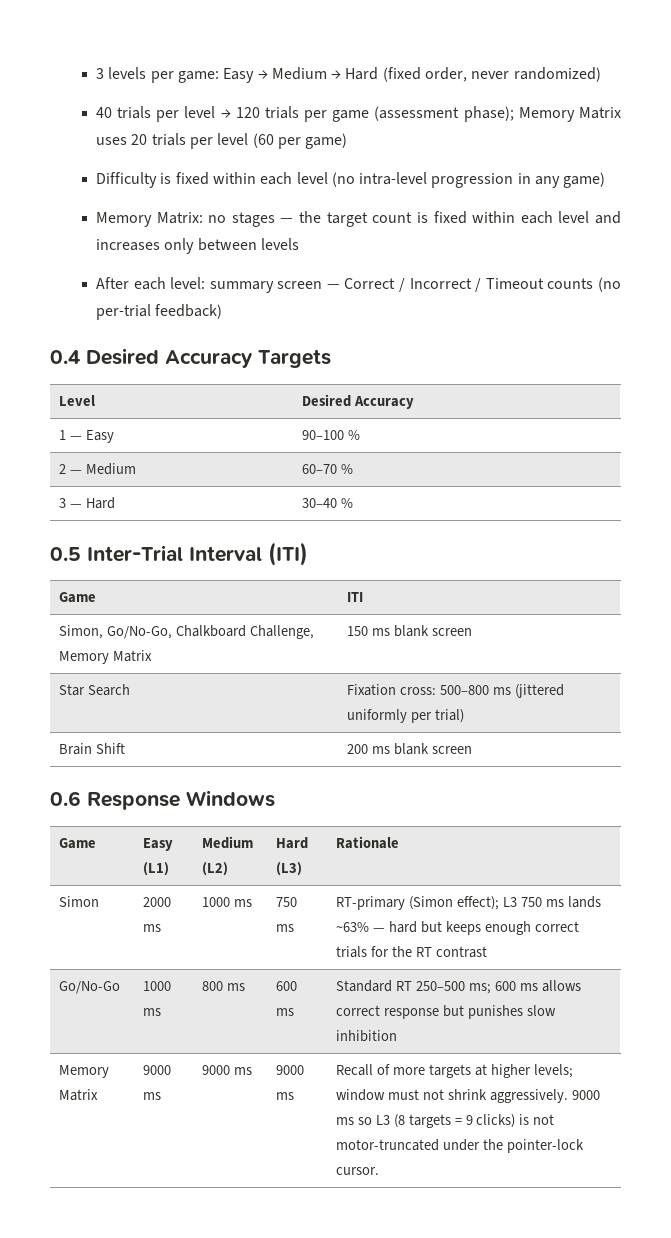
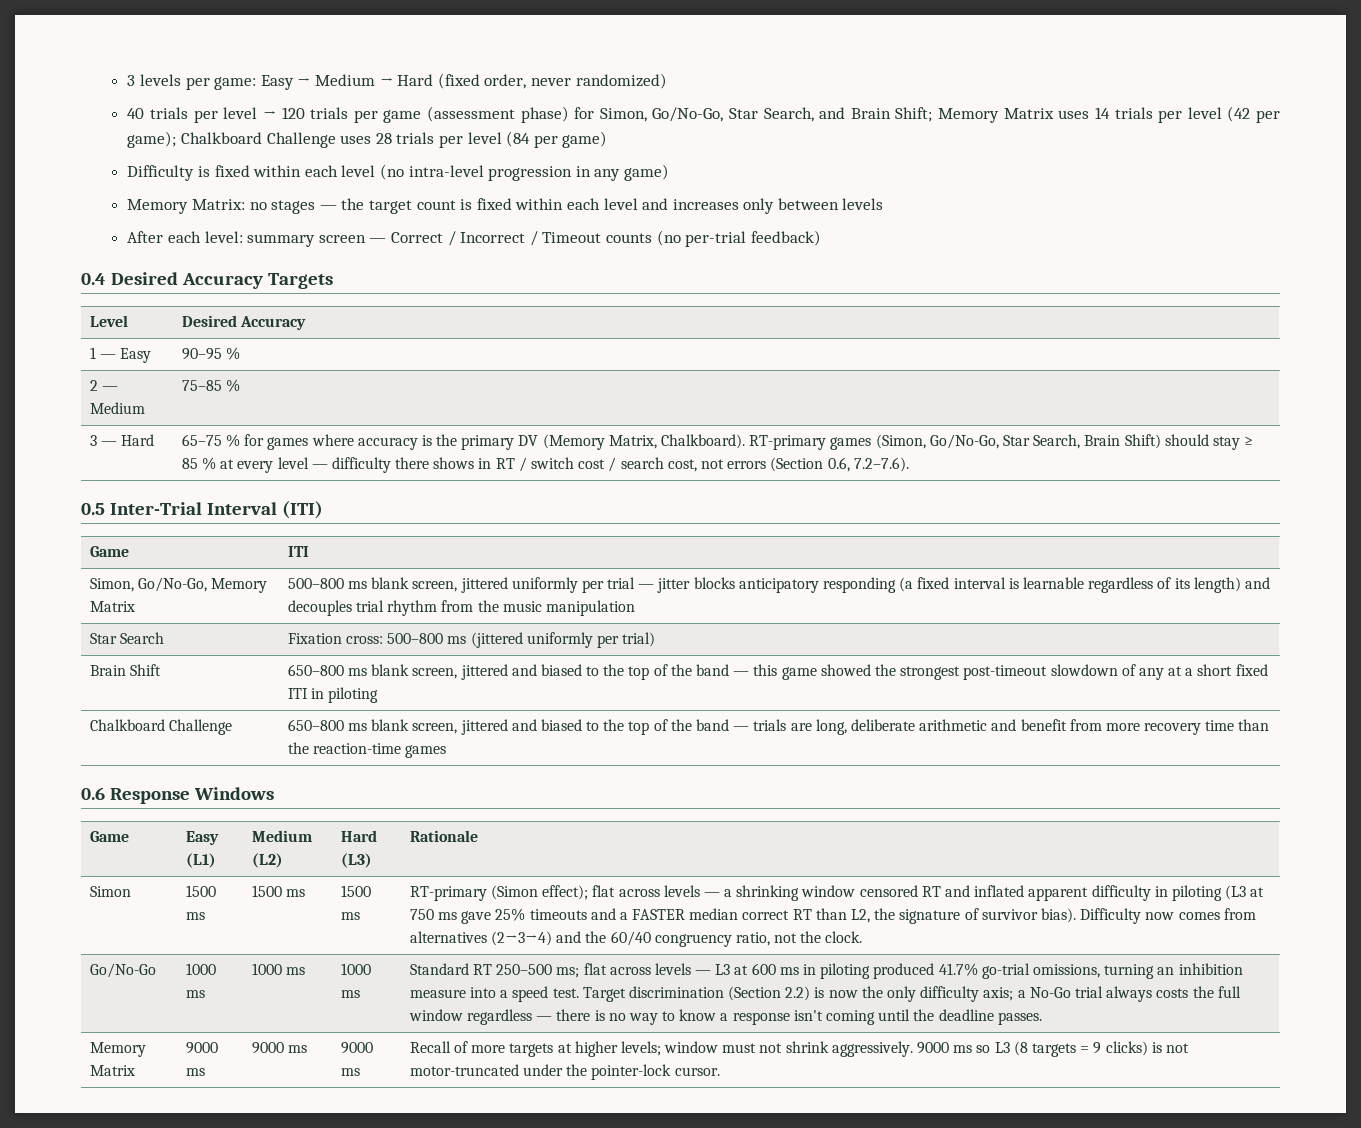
- 40 trials per level → 120 trials per game (assessment phase); Memory Matrix uses 20 trials per level (60 per game)
+ 40 trials per level → 120 trials per game (assessment phase) for Simon, Go/No-Go, Star Search, and Brain Shift; Memory Matrix uses 14 trials per level (42 per game); Chalkboard Challenge uses 28 trials per level (84 per game)
- 1 — Easy | 90–100 %
+ 1 — Easy | 90–95 %
- 2 — Medium | 60–70 %
+ 2 — Medium | 75–85 %
- 30–40 %
+ 65–75 % for games where accuracy is the primary DV (Memory Matrix, Chalkboard). RT-primary games (Simon, Go/No-Go, Star Search, Brain Shift) should stay ≥ 85 % at every level — difficulty there shows in RT / switch cost / search cost, not errors (Section 0.6, 7.2–7.6).
- Simon, Go/No-Go, Chalkboard Challenge, Memory Matrix | 150 ms blank screen
+ Simon, Go/No-Go, Memory Matrix | 500–800 ms blank screen, jittered uniformly per trial — jitter blocks anticipatory responding (a fixed interval is learnable regardless of its length) and decouples trial rhythm from the music manipulation
- Brain Shift | 200 ms blank screen
+ Brain Shift | 650–800 ms blank screen, jittered and biased to the top of the band — this game showed the strongest post-timeout slowdown of any at a short fixed ITI in piloting
+ Chalkboard Challenge | 650–800 ms blank screen, jittered and biased to the top of the band — trials are long, deliberate arithmetic and benefit from more recovery time than the reaction-time games
- 2000 ms | 1000 ms | 750 ms
+ 1500 ms | 1500 ms | 1500 ms
- RT-primary (Simon effect); L3 750 ms lands ~63% — hard but keeps enough correct trials for the RT contrast
+ RT-primary (Simon effect); flat across levels — a shrinking window censored RT and inflated apparent difficulty in piloting (L3 at 750 ms gave 25% timeouts and a FASTER median correct RT than L2, the signature of survivor bias). Difficulty now comes from alternatives (2→3→4) and the 60/40 congruency ratio, not the clock.
- 1000 ms | 800 ms | 600 ms
+ 1000 ms | 1000 ms | 1000 ms
- Standard RT 250–500 ms; 600 ms allows correct response but punishes slow inhibition
+ Standard RT 250–500 ms; flat across levels — L3 at 600 ms in piloting produced 41.7% go-trial omissions, turning an inhibition measure into a speed test. Target discrimination (Section 2.2) is now the only difficulty axis; a No-Go trial always costs the full window regardless — there is no way to know a response isn't coming until the deadline passes.

